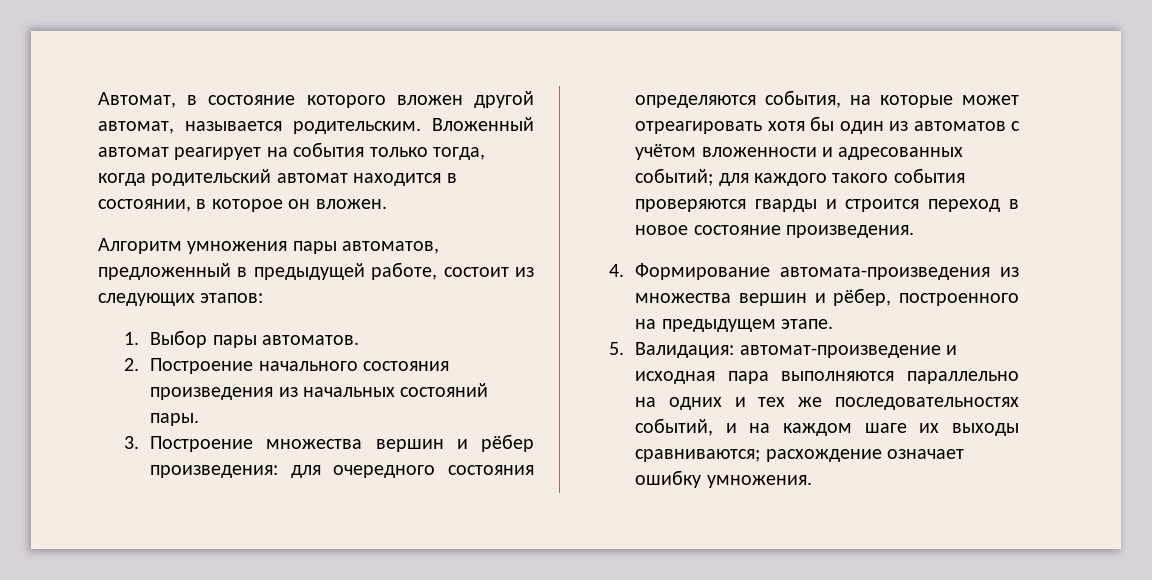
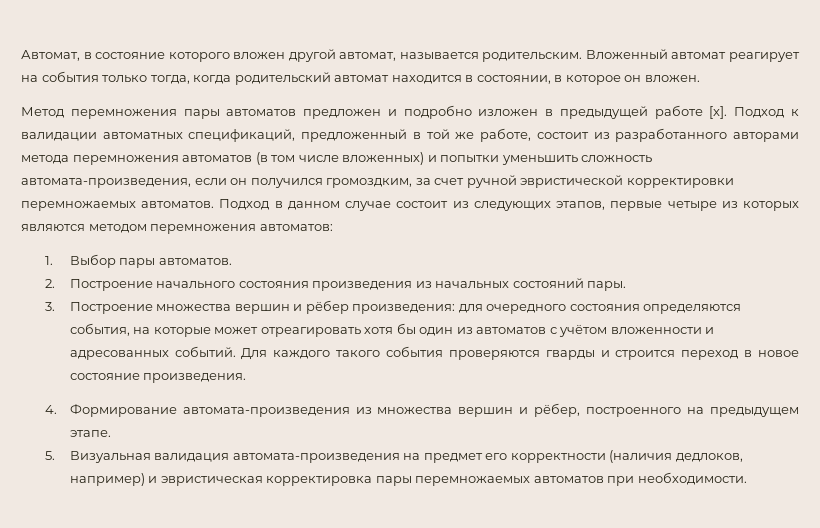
- Алгоритм умножения пары автоматов, предложенный в предыдущей работе, состоит из следующих этапов:
+ Метод перемножения пары автоматов предложен и подробно изложен в предыдущей работе [x]. Подход к валидации автоматных спецификаций, предложенный в той же работе, состоит из разработанного авторами метода перемножения автоматов (в том числе вложенных) и попытки уменьшить сложность автомата-произведения, если он получился громоздким, за счет ручной эвристической корректировки перемножаемых автоматов. Подход в данном случае состоит из следующих этапов, первые четыре из которых являются методом перемножения автоматов:
- 3. Построение множества вершин и рёбер произведения: для очередного состояния определяются события, на которые может отреагировать хотя бы один из автоматов с учётом вложенности и адресованных событий; для каждого такого события проверяются гварды и строится переход в новое состояние произведения.
+ 3. Построение множества вершин и рёбер произведения: для очередного состояния определяются события, на которые может отреагировать хотя бы один из автоматов с учётом вложенности и адресованных событий. Для каждого такого события проверяются гварды и строится переход в новое состояние произведения.
- 5. Валидация: автомат-произведение и исходная пара выполняются параллельно на одних и тех же последовательностях событий, и на каждом шаге их выходы сравниваются; расхождение означает ошибку умножения.
+ 5. Визуальная валидация автомата-произведения на предмет его корректности (наличия дедлоков, например) и эвристическая корректировка пары перемножаемых автоматов при необходимости.

